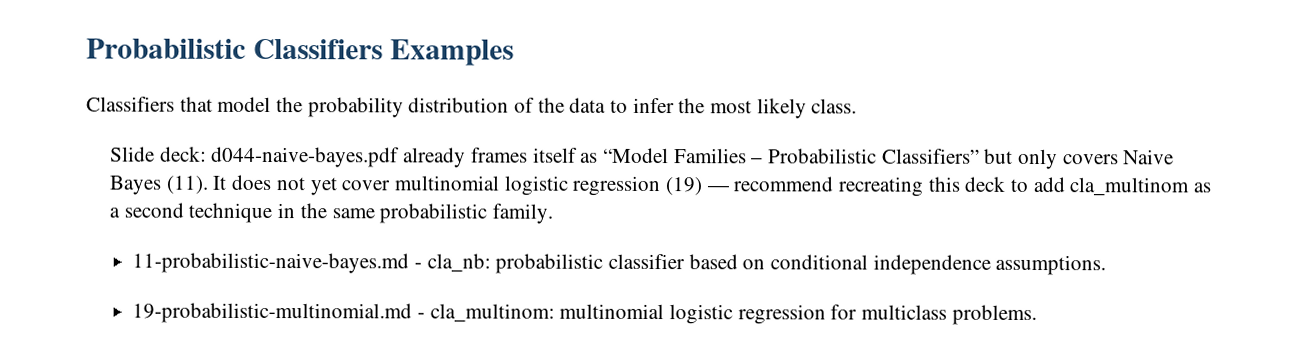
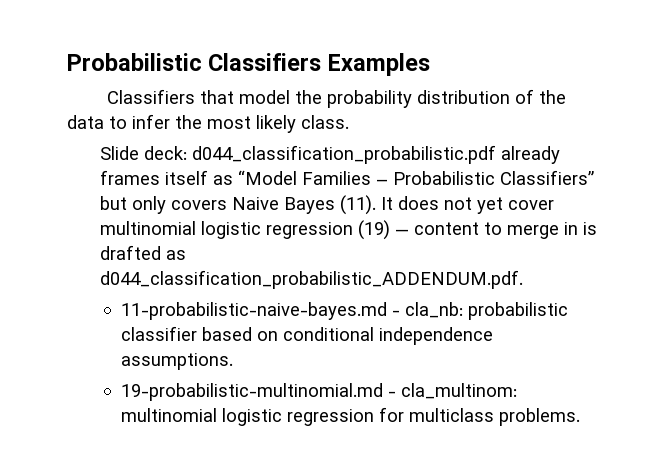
- Slide deck: d044-naive-bayes.pdf already frames itself as “Model Families – Probabilistic Classifiers” but only covers Naive Bayes (11).
+ Slide deck: d044_classification_probabilistic.pdf already frames itself as “Model Families – Probabilistic Classifiers” but only covers Naive Bayes (11).
- It does not yet cover multinomial logistic regression (19) — recommend recreating this deck to add cla_multinom as a second technique in the same probabilistic family.
+ It does not yet cover multinomial logistic regression (19) — content to merge in is drafted as d044_classification_probabilistic_ADDENDUM.pdf.

